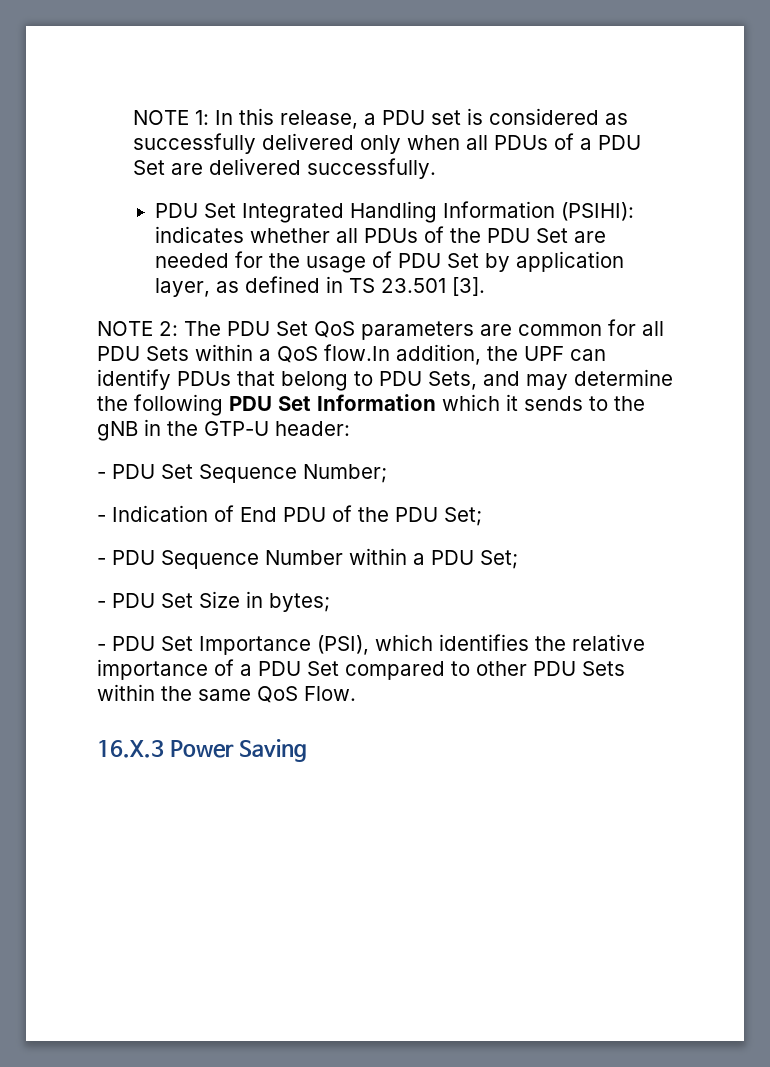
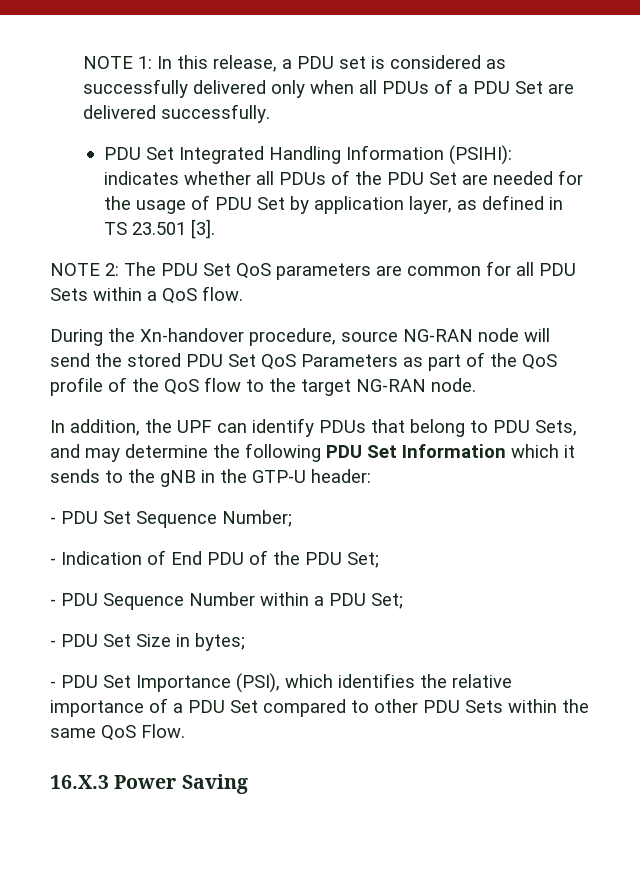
- NOTE 2: The PDU Set QoS parameters are common for all PDU Sets within a QoS flow.In addition, the UPF can identify PDUs that belong to PDU Sets, and may determine the following PDU Set Information which it sends to the gNB in the GTP-U header:
+ NOTE 2: The PDU Set QoS parameters are common for all PDU Sets within a QoS flow.
+ During the Xn-handover procedure, source NG-RAN node will send the stored PDU Set QoS Parameters as part of the QoS profile of the QoS flow to the target NG-RAN node.
+ In addition, the UPF can identify PDUs that belong to PDU Sets, and may determine the following PDU Set Information which it sends to the gNB in the GTP-U header:

